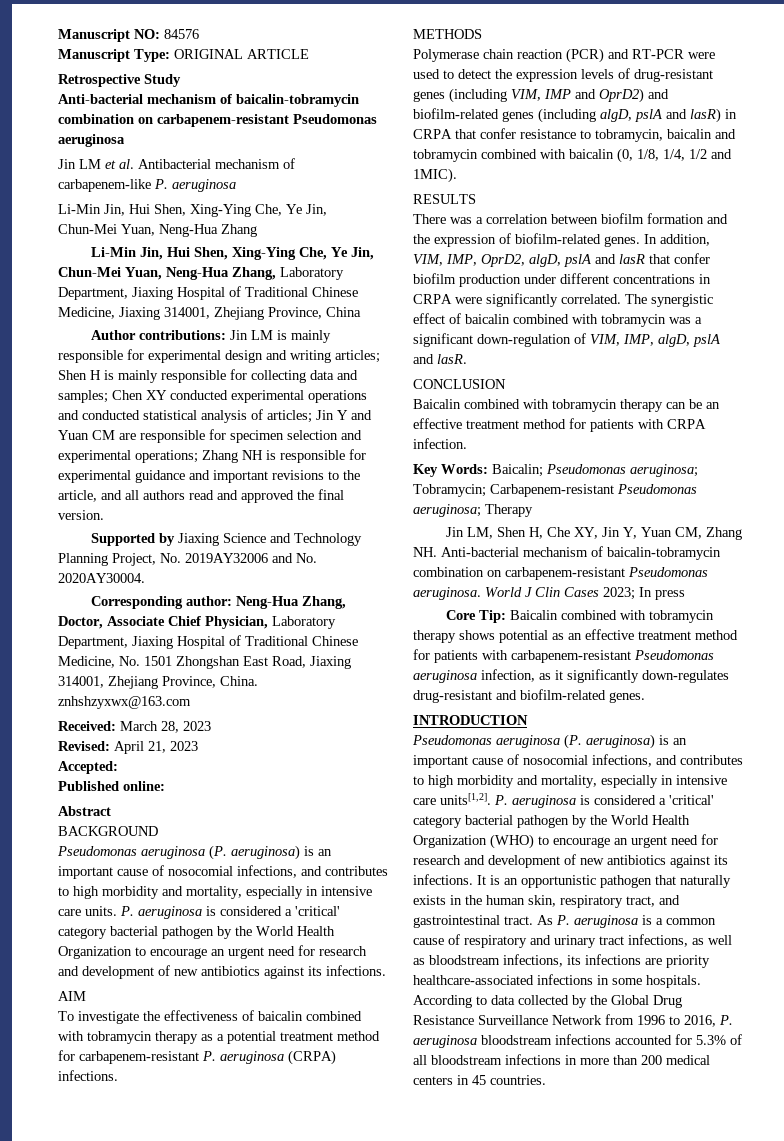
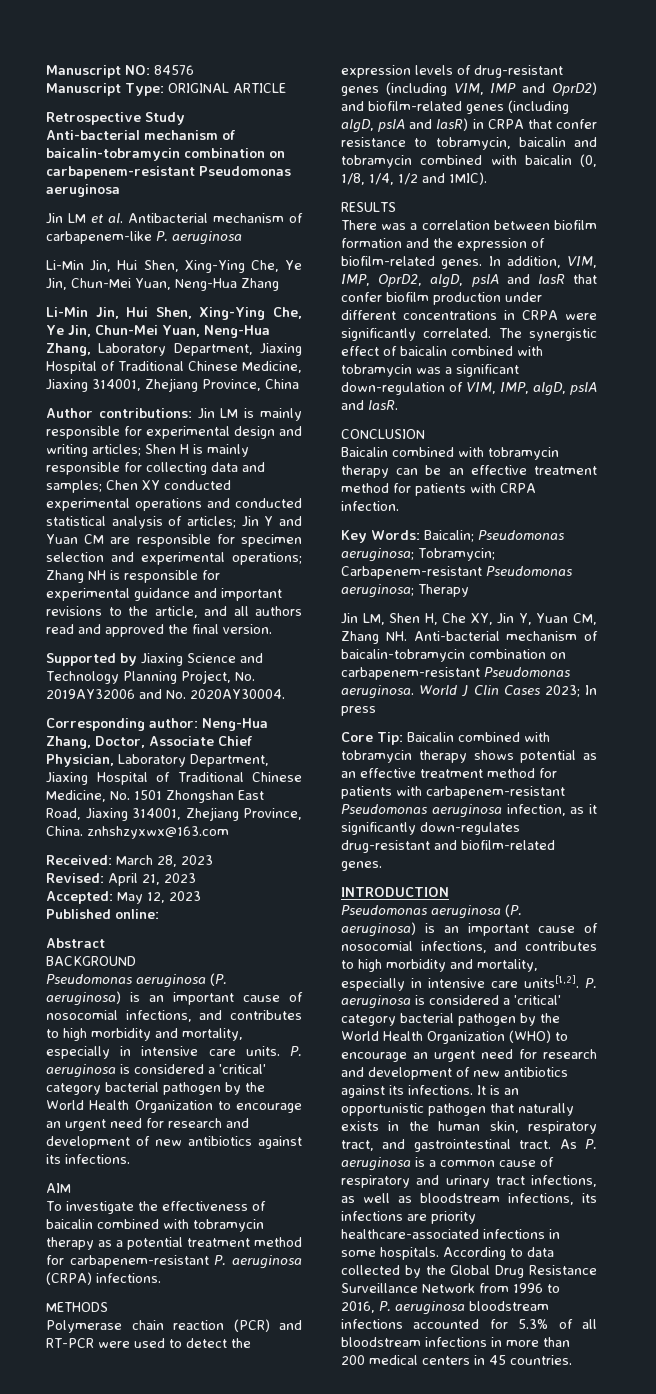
- Accepted:
+ Accepted: May 12, 2023

